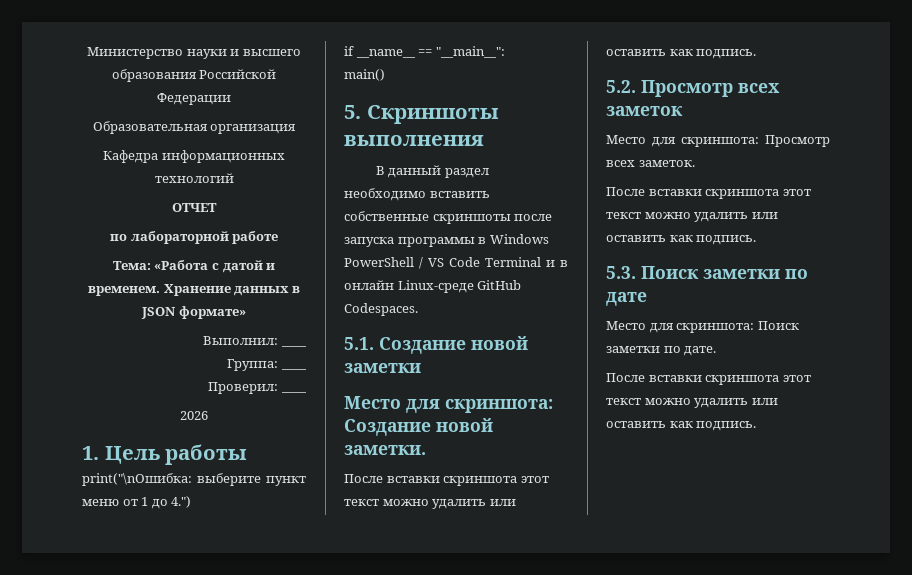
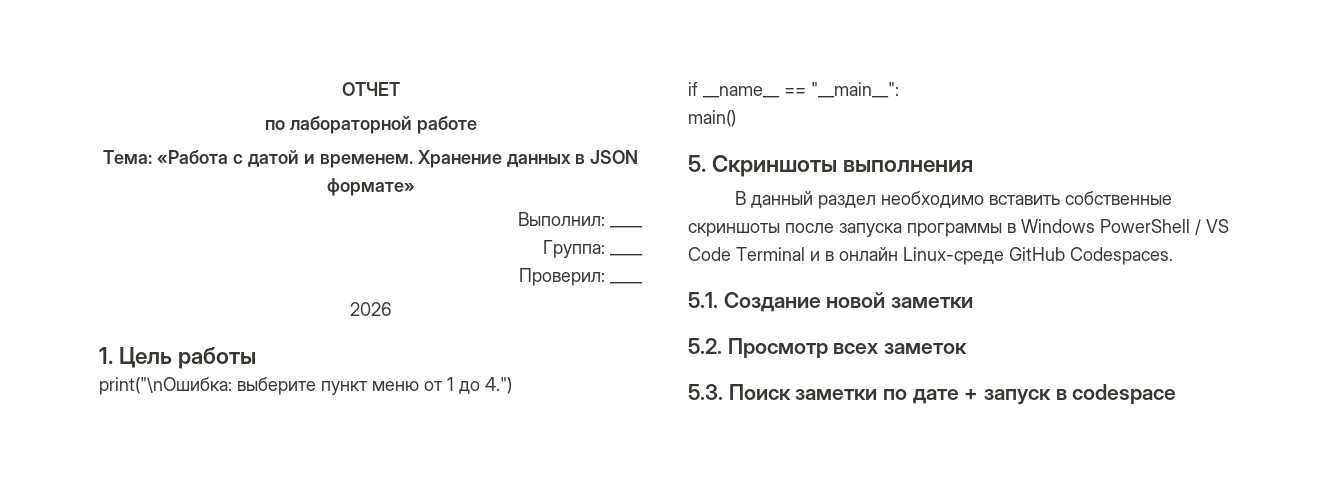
- Министерство науки и высшего образования Российской Федерации
- Образовательная организация
- Кафедра информационных технологий
- Место для скриншота: Создание новой заметки.
- После вставки скриншота этот текст можно удалить или оставить как подпись.
  5.2. Просмотр всех заметок
- Место для скриншота: Просмотр всех заметок.
- После вставки скриншота этот текст можно удалить или оставить как подпись.
- 5.3. Поиск заметки по дате
- Место для скриншота: Поиск заметки по дате.
- После вставки скриншота этот текст можно удалить или оставить как подпись.
+ 5.3. Поиск заметки по дате + запуск в codespace

